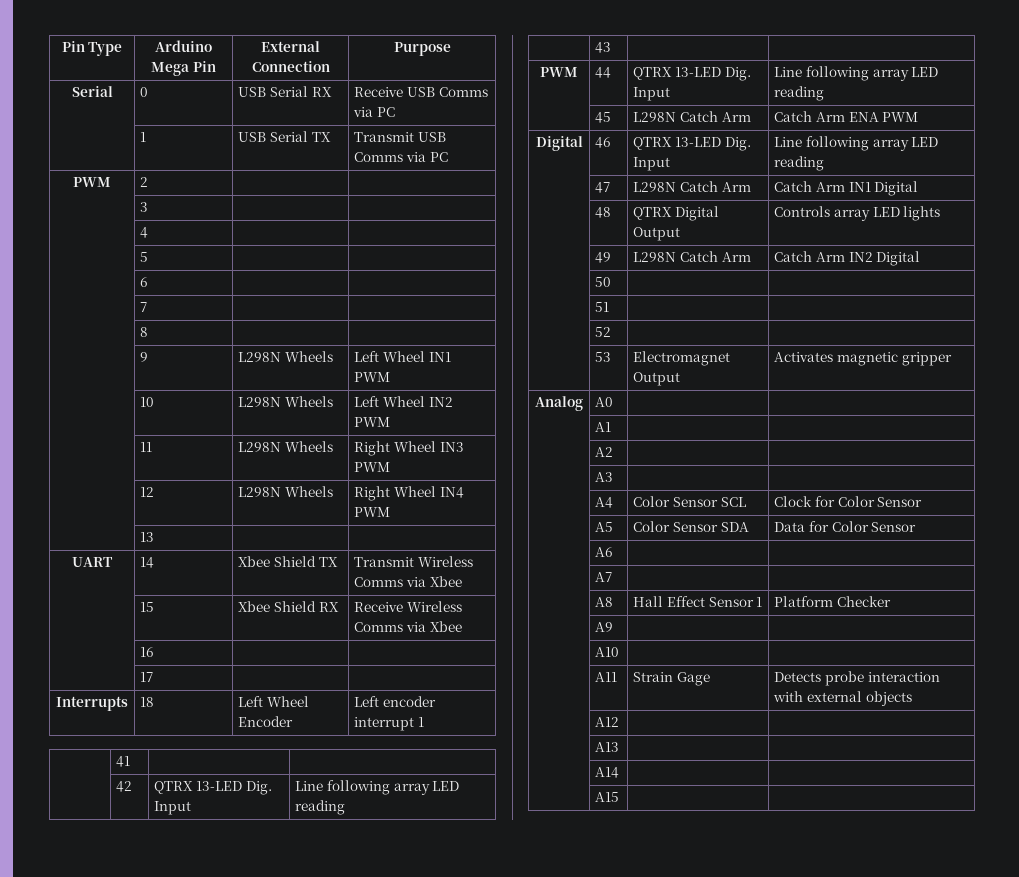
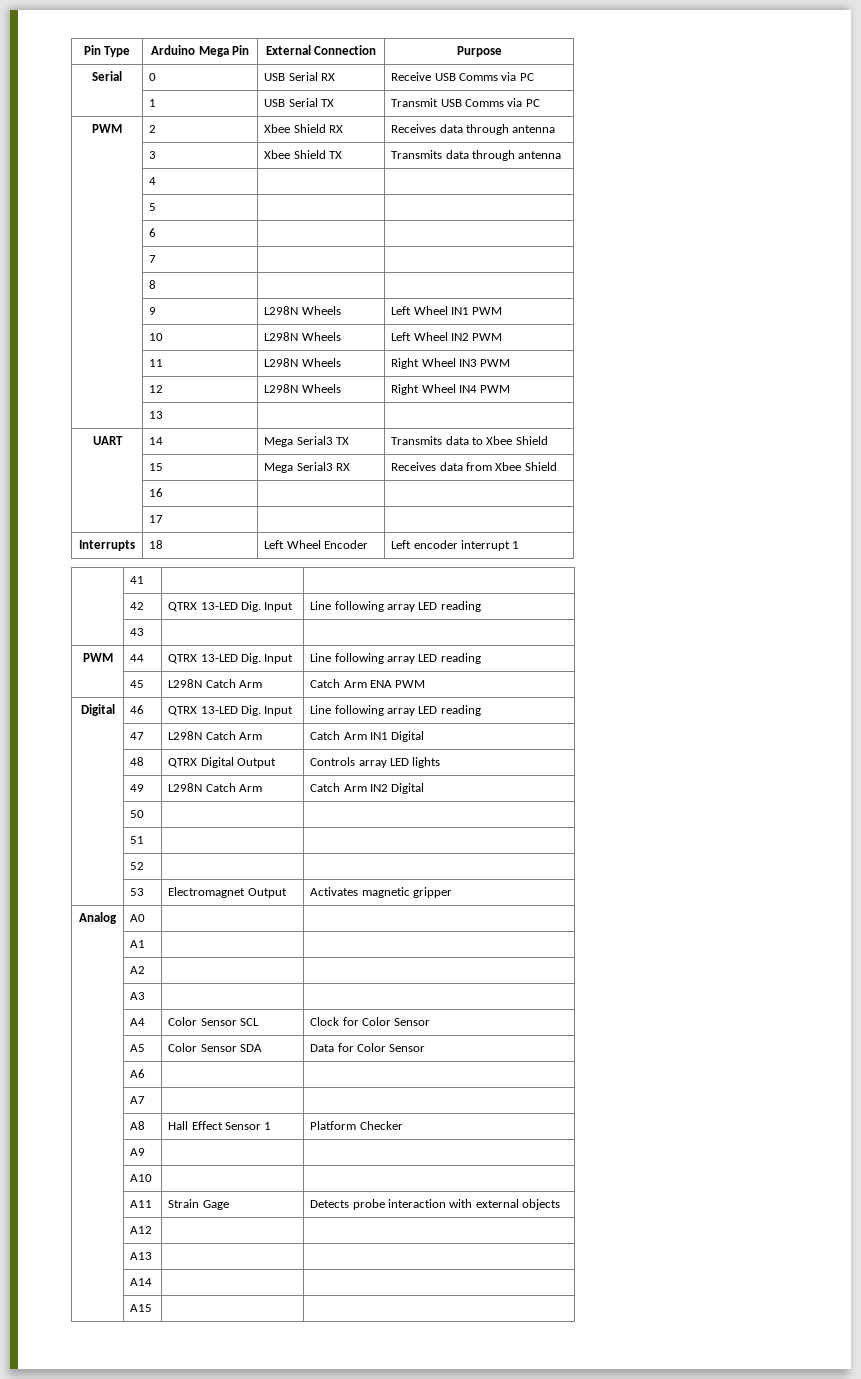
- PWM | 2 | |
- | 3 | |
+ PWM | 2 | Xbee Shield RX | Receives data through antenna
+ | 3 | Xbee Shield TX | Transmits data through antenna
- UART | 14 | Xbee Shield TX | Transmit Wireless Comms via Xbee
- | 15 | Xbee Shield RX | Receive Wireless Comms via Xbee
+ UART | 14 | Mega Serial3 TX | Transmits data to Xbee Shield
+ | 15 | Mega Serial3 RX | Receives data from Xbee Shield

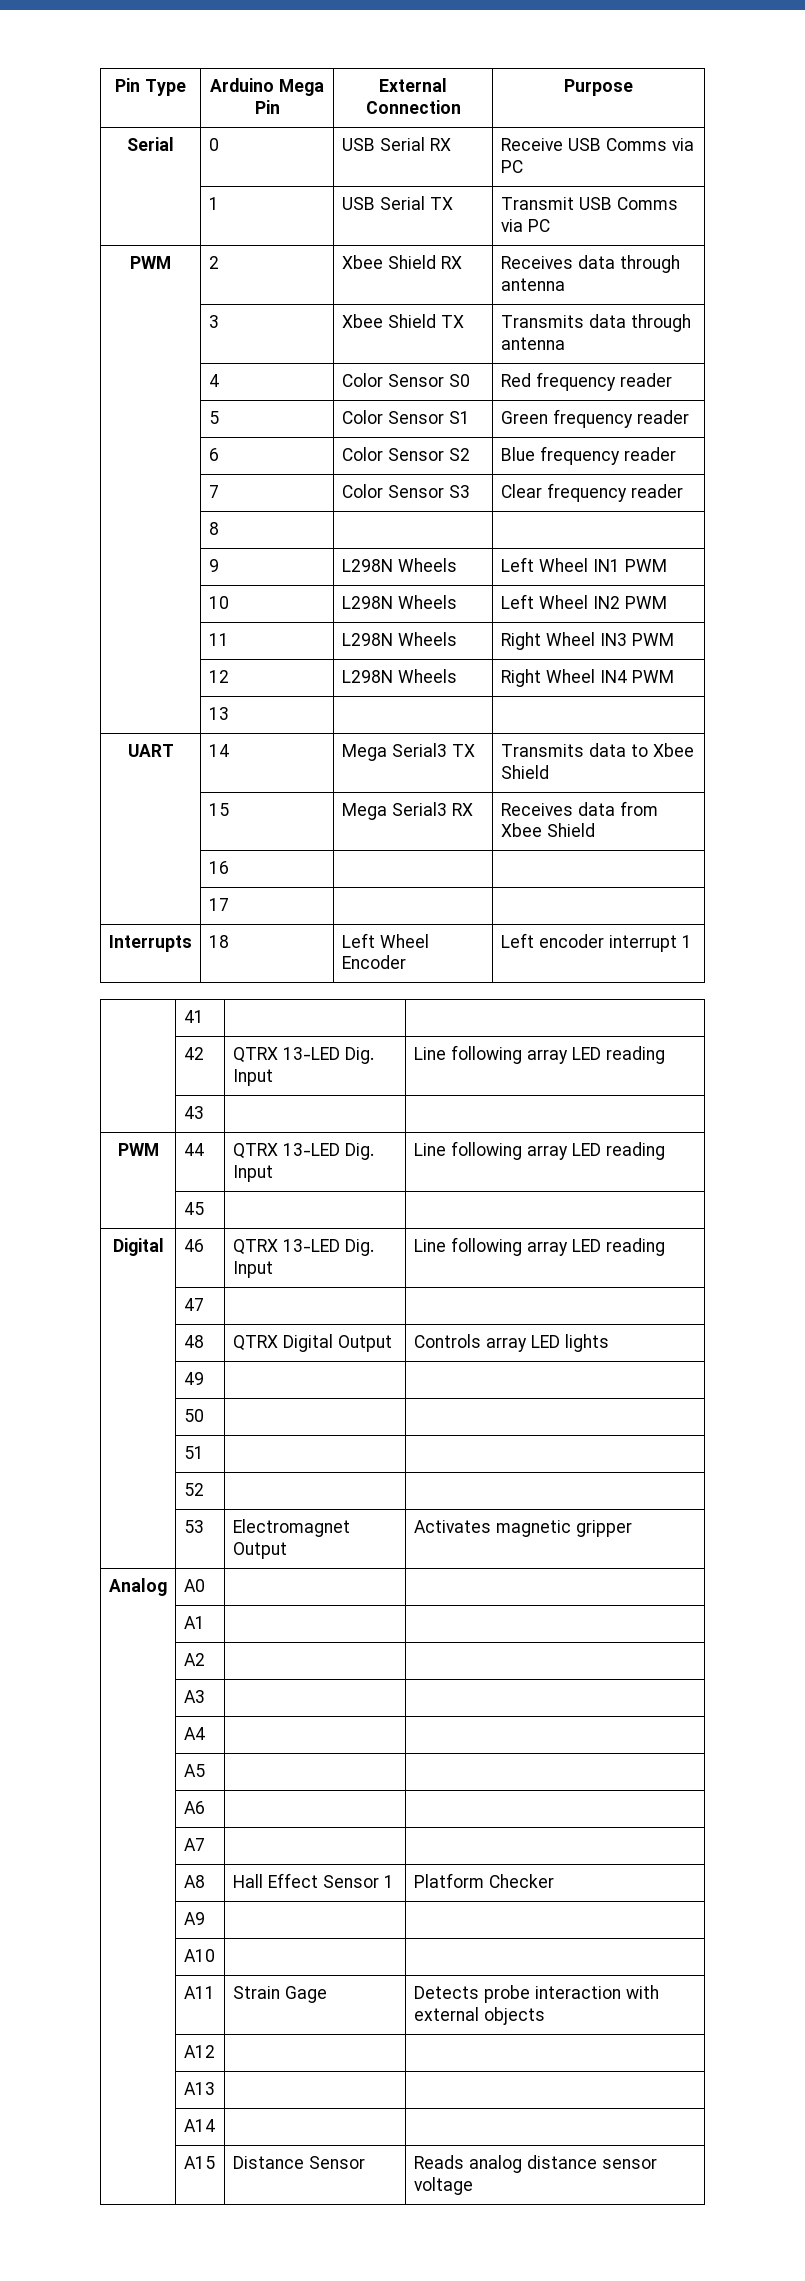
- | 4 | |
- | 5 | |
- | 6 | |
- | 7 | |
+ | 4 | Color Sensor S0 | Red frequency reader
+ | 5 | Color Sensor S1 | Green frequency reader
+ | 6 | Color Sensor S2 | Blue frequency reader
+ | 7 | Color Sensor S3 | Clear frequency reader
- | 45 | L298N Catch Arm | Catch Arm ENA PWM
+ | 45 | |
- | 47 | L298N Catch Arm | Catch Arm IN1 Digital
+ | 47 | |
- | 49 | L298N Catch Arm | Catch Arm IN2 Digital
+ | 49 | |
- | A4 | Color Sensor SCL | Clock for Color Sensor
- | A5 | Color Sensor SDA | Data for Color Sensor
+ | A4 | |
+ | A5 | |
- | A15 | |
+ | A15 | Distance Sensor | Reads analog distance sensor voltage

